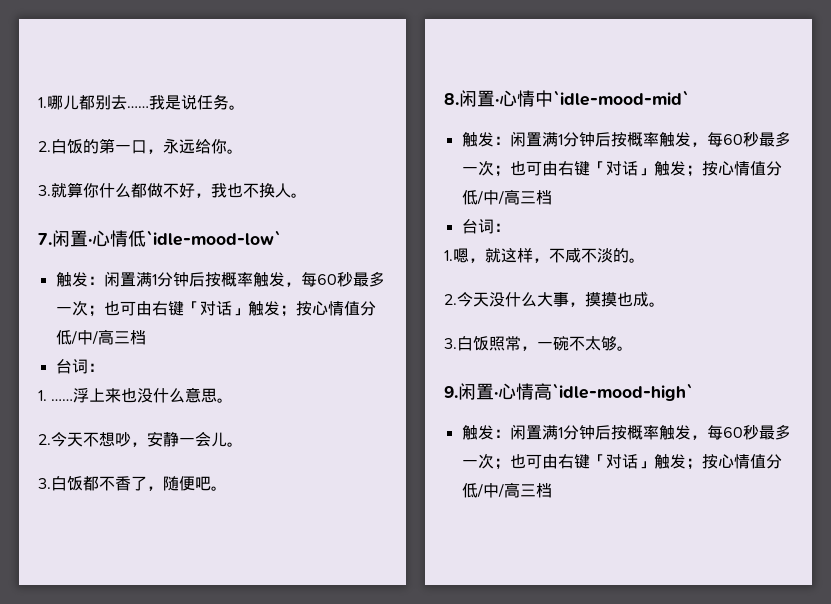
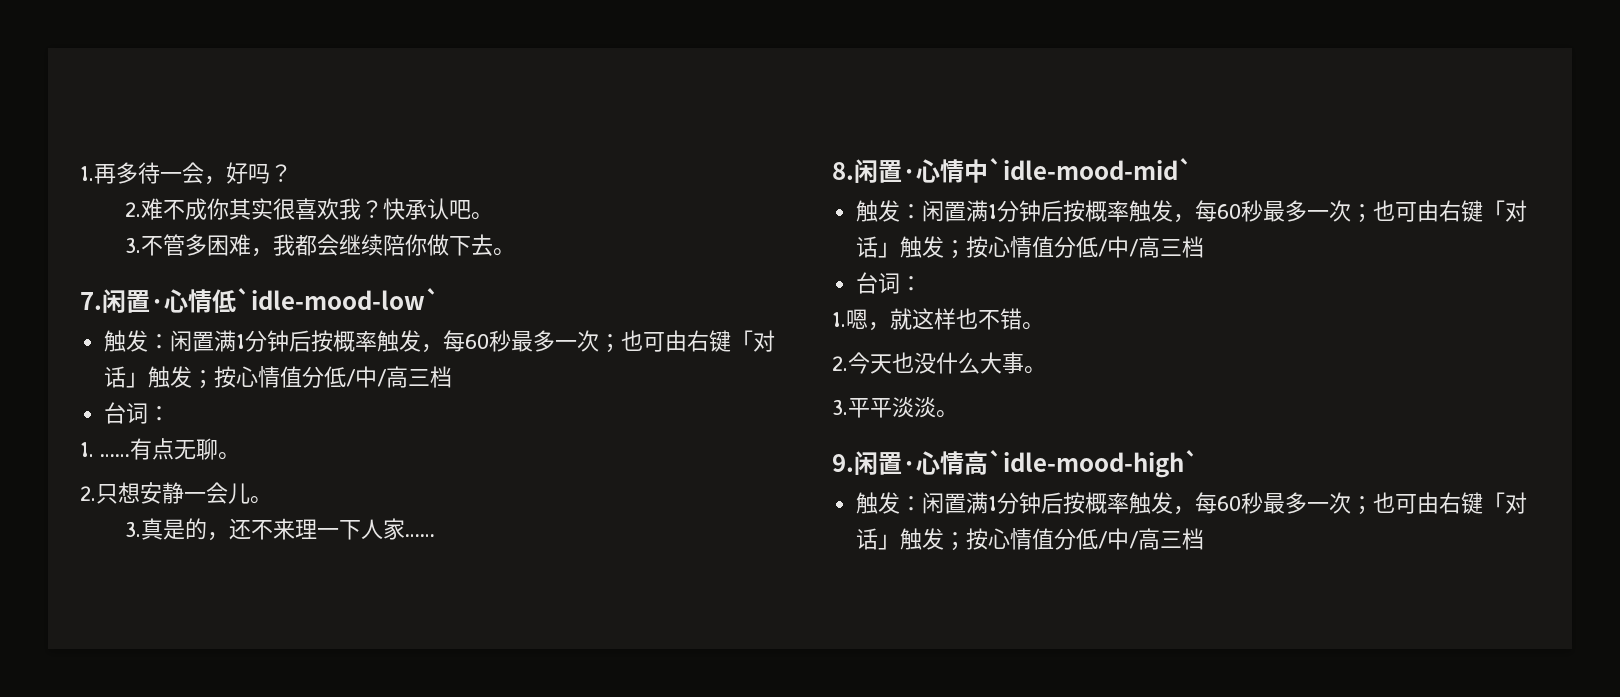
- 1.哪儿都别去……我是说任务。
- 2.白饭的第一口，永远给你。
- 3.就算你什么都做不好，我也不换人。
+ 1.再多待一会，好吗？
+ 2.难不成你其实很喜欢我？快承认吧。
+ 3.不管多困难，我都会继续陪你做下去。
- 浮上来也没什么意思。
- 2.今天不想吵，安静一会儿。
+ 有点无聊。
+ 2.只想安静一会儿。
- 3.白饭都不香了，随便吧。
+ 3.真是的，还不来理一下人家……
- 1.嗯，就这样，不咸不淡的。
- 2.今天没什么大事，摸摸也成。
- 3.白饭照常，一碗不太够。
+ 1.嗯，就这样也不错。
+ 2.今天也没什么大事。
+ 3.平平淡淡。

